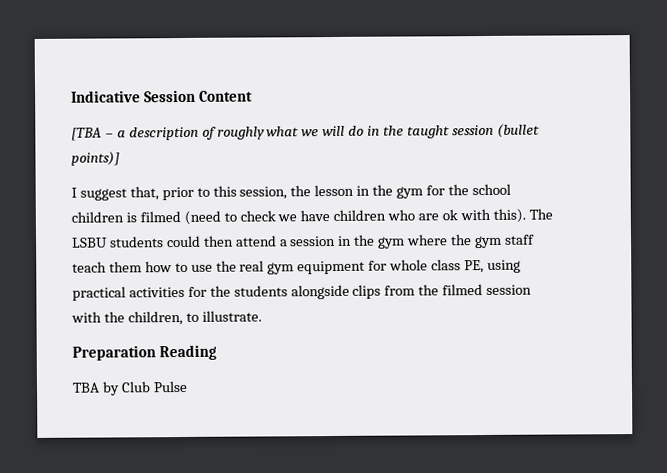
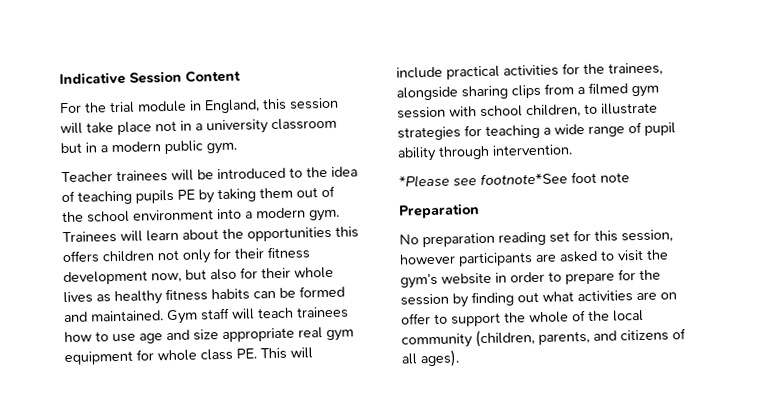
- [TBA – a description of roughly what we will do in the taught session (bullet points)]
- I suggest that, prior to this session, the lesson in the gym for the school children is filmed (need to check we have children who are ok with this). The LSBU students could then attend a session in the gym where the gym staff teach them how to use the real gym equipment for whole class PE, using practical activities for the students alongside clips from the filmed session with the children, to illustrate.
- Preparation Reading
- TBA by Club Pulse
+ For the trial module in England, this session will take place not in a university classroom but in a modern public gym.
+ Teacher trainees will be introduced to the idea of teaching pupils PE by taking them out of the school environment into a modern gym. Trainees will learn about the opportunities this offers children not only for their fitness development now, but also for their whole lives as healthy fitness habits can be formed and maintained. Gym staff will teach trainees how to use age and size appropriate real gym equipment for whole class PE. This will include practical activities for the trainees, alongside sharing clips from a filmed gym session with school children, to illustrate strategies for teaching a wide range of pupil ability through intervention.
+ *Please see footnote*See foot note
+ Preparation
+ No preparation reading set for this session, however participants are asked to visit the gym’s website in order to prepare for the session by finding out what activities are on offer to support the whole of the local community (children, parents, and citizens of all ages).

